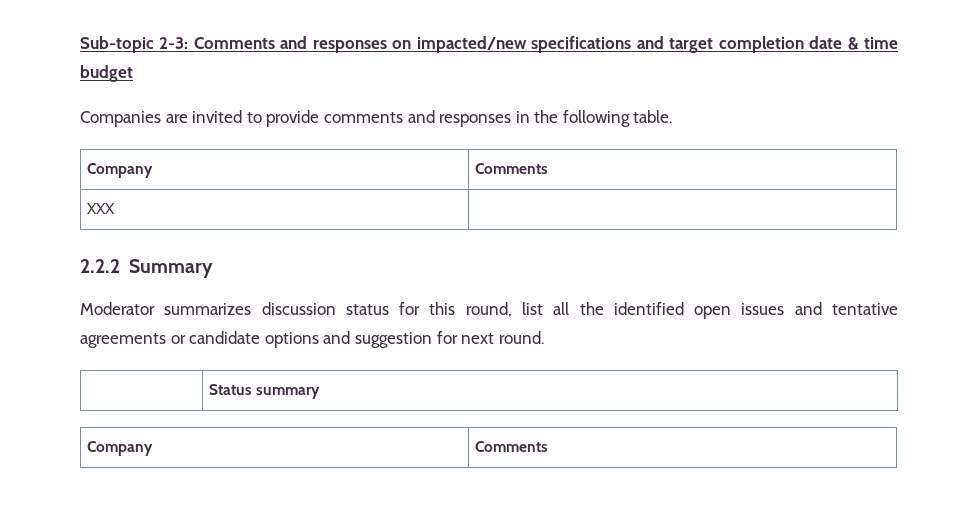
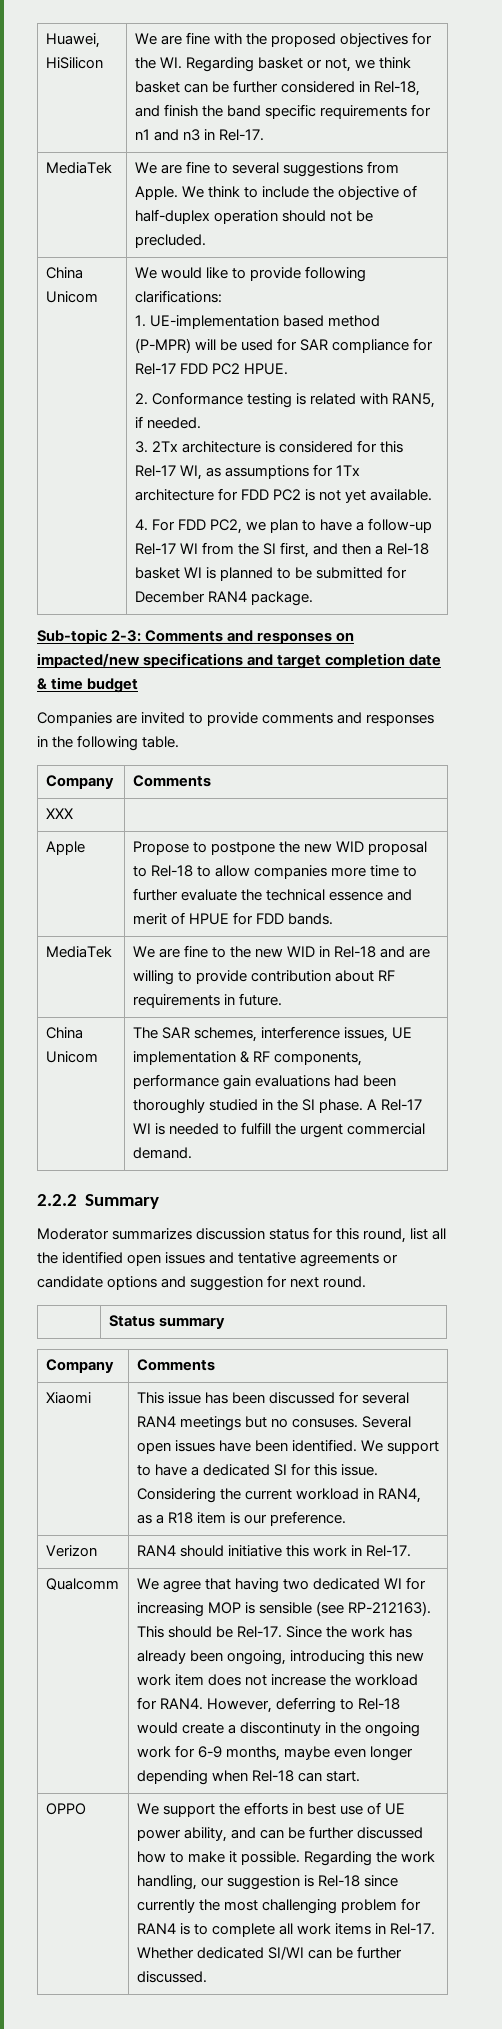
+ Huawei, HiSilicon | We are fine with the proposed objectives for the WI. Regarding basket or not, we think basket can be further considered in Rel-18, and finish the band specific requirements for n1 and n3 in Rel-17.
+ MediaTek | We are fine to several suggestions from Apple. We think to include the objective of half-duplex operation should not be precluded.
+ China Unicom | We would like to provide following clarifications:
+ 1. UE-implementation based method (P-MPR) will be used for SAR compliance for Rel-17 FDD PC2 HPUE.
+ 2. Conformance testing is related with RAN5, if needed.
+ 3. 2Tx architecture is considered for this Rel-17 WI, as assumptions for 1Tx architecture for FDD PC2 is not yet available.
+ 4. For FDD PC2, we plan to have a follow-up Rel-17 WI from the SI first, and then a Rel-18 basket WI is planned to be submitted for December RAN4 package.
+ Apple | Propose to postpone the new WID proposal to Rel-18 to allow companies more time to further evaluate the technical essence and merit of HPUE for FDD bands.
+ MediaTek | We are fine to the new WID in Rel-18 and are willing to provide contribution about RF requirements in future.
+ China Unicom | The SAR schemes, interference issues, UE implementation & RF components, performance gain evaluations had been thoroughly studied in the SI phase. A Rel-17 WI is needed to fulfill the urgent commercial demand.
+ Xiaomi | This issue has been discussed for several RAN4 meetings but no consuses. Several open issues have been identified. We support to have a dedicated SI for this issue. Considering the current workload in RAN4, as a R18 item is our preference.
+ Verizon | RAN4 should initiative this work in Rel-17.
+ Qualcomm | We agree that having two dedicated WI for increasing MOP is sensible (see RP-212163). This should be Rel-17. Since the work has already been ongoing, introducing this new work item does not increase the workload for RAN4. However, deferring to Rel-18 would create a discontinuty in the ongoing work for 6-9 months, maybe even longer depending when Rel-18 can start.
+ OPPO | We support the efforts in best use of UE power ability, and can be further discussed how to make it possible. Regarding the work handling, our suggestion is Rel-18 since currently the most challenging problem for RAN4 is to complete all work items in Rel-17. Whether dedicated SI/WI can be further discussed.

